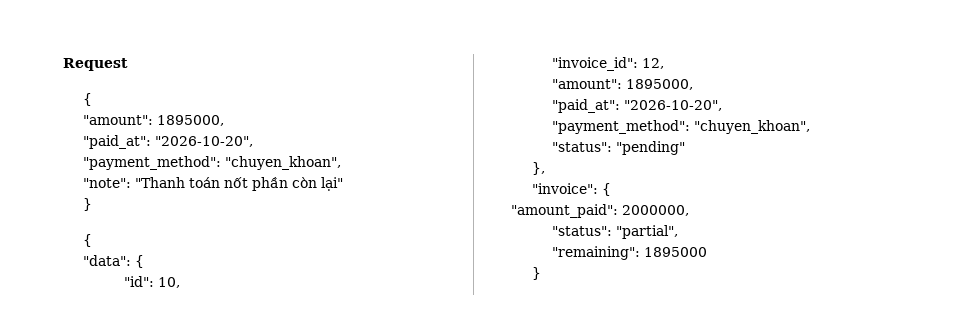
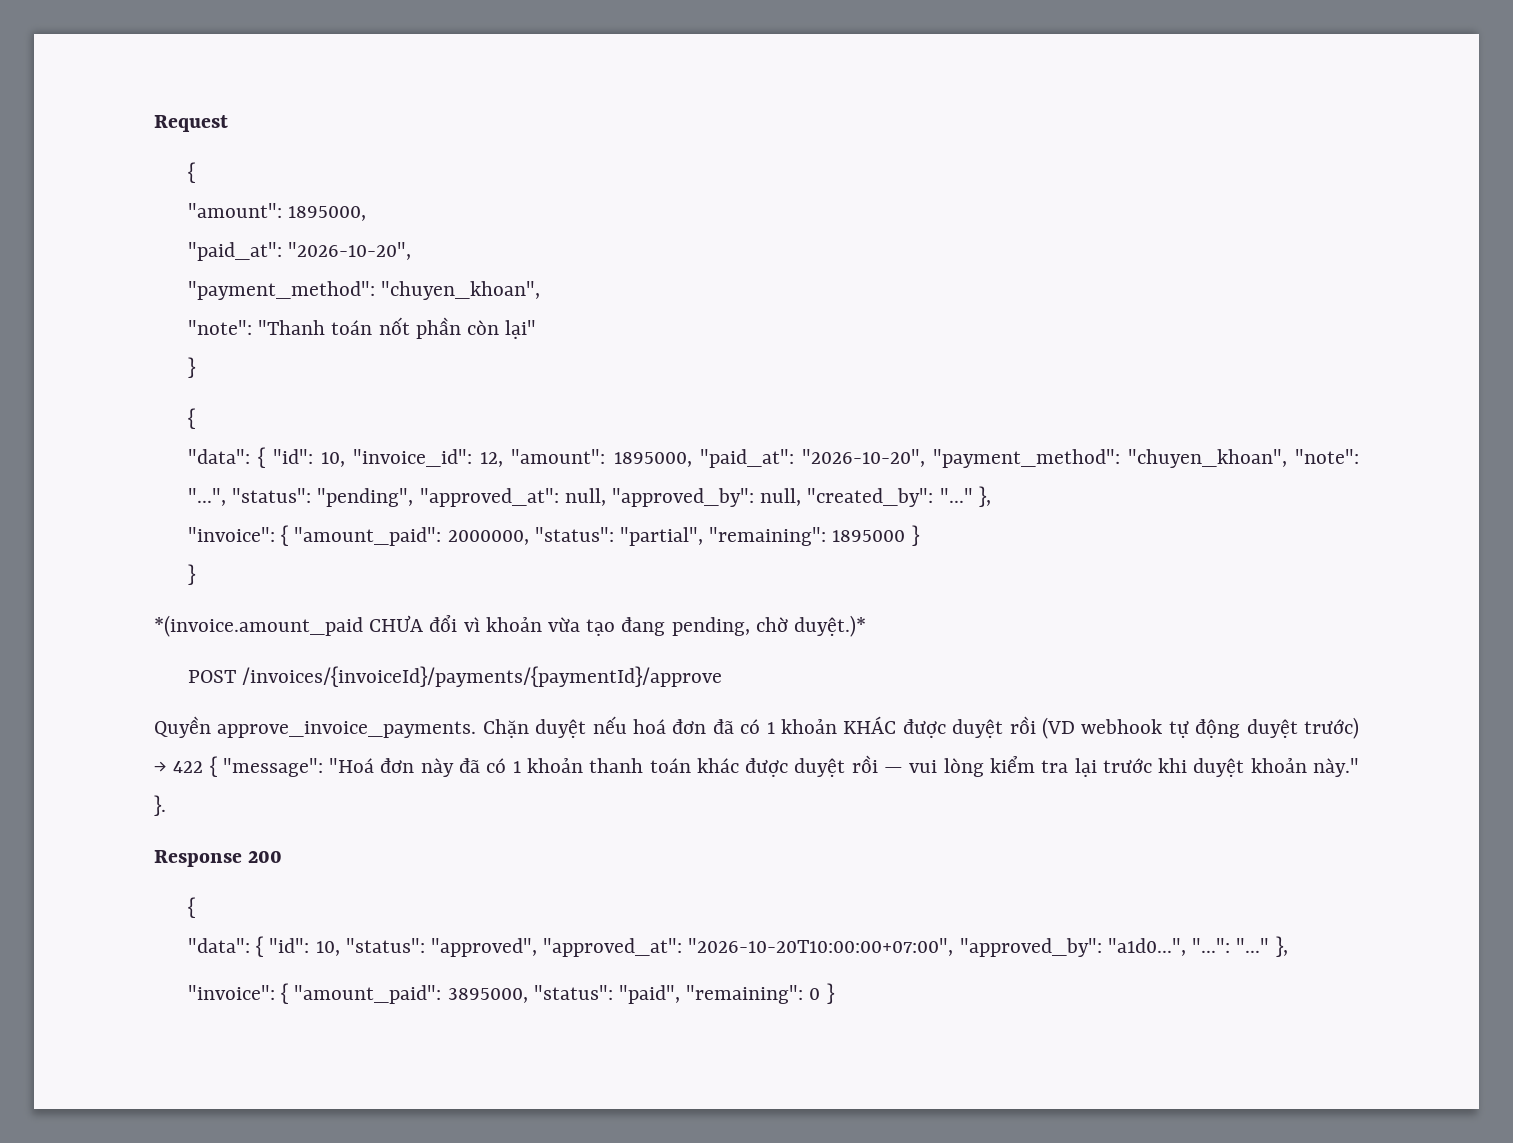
- "data": {
- "id": 10,
- "invoice_id": 12,
- "amount": 1895000,
- "paid_at": "2026-10-20",
- "payment_method": "chuyen_khoan",
- "status": "pending"
- },
- "invoice": {
- "amount_paid": 2000000,
- "status": "partial",
- "remaining": 1895000
+ "data": { "id": 10, "invoice_id": 12, "amount": 1895000, "paid_at": "2026-10-20", "payment_method": "chuyen_khoan", "note": "...", "status": "pending", "approved_at": null, "approved_by": null, "created_by": "..." },
+ "invoice": { "amount_paid": 2000000, "status": "partial", "remaining": 1895000 }
  }
+ *(invoice.amount_paid CHƯA đổi vì khoản vừa tạo đang pending, chờ duyệt.)*
+ POST /invoices/{invoiceId}/payments/{paymentId}/approve
+ Quyền approve_invoice_payments. Chặn duyệt nếu hoá đơn đã có 1 khoản KHÁC được duyệt rồi (VD webhook tự động duyệt trước) → 422 { "message": "Hoá đơn này đã có 1 khoản thanh toán khác được duyệt rồi — vui lòng kiểm tra lại trước khi duyệt khoản này." }.
+ Response 200
+ {
+ "data": { "id": 10, "status": "approved", "approved_at": "2026-10-20T10:00:00+07:00", "approved_by": "a1d0...", "...": "..." },
+ "invoice": { "amount_paid": 3895000, "status": "paid", "remaining": 0 }

